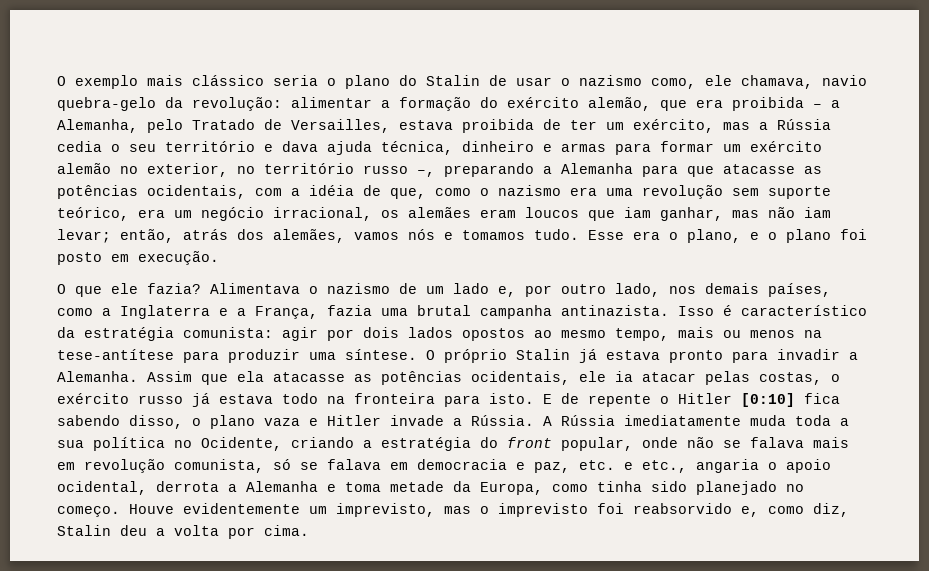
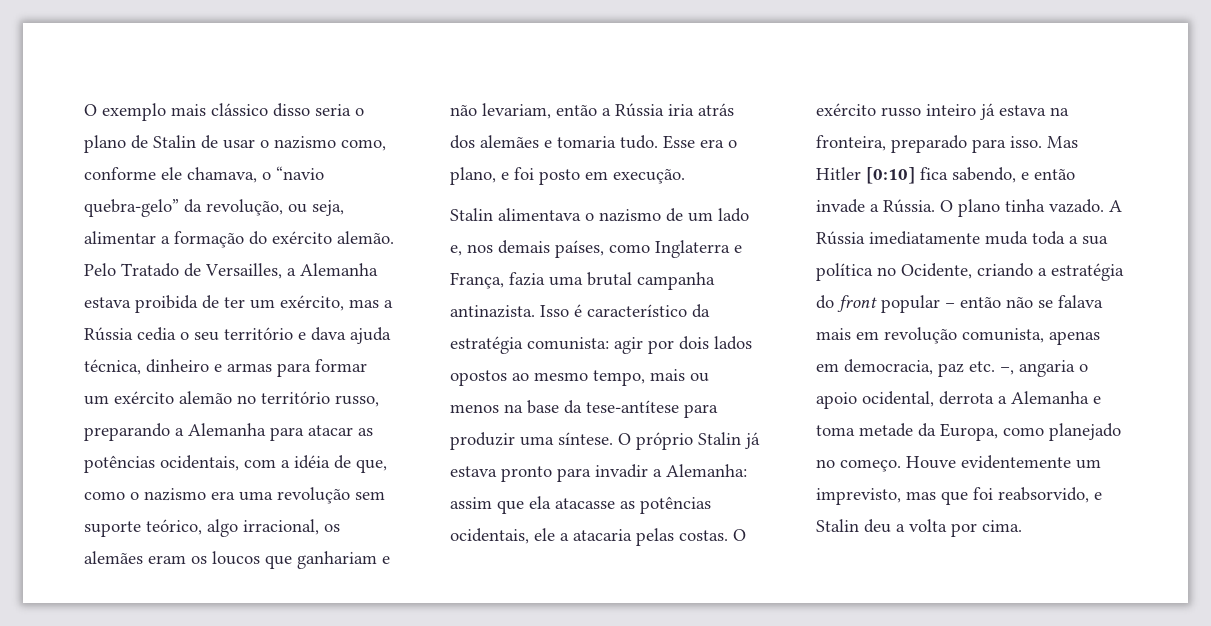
- O exemplo mais clássico seria o plano do Stalin de usar o nazismo como, ele chamava, navio quebra-gelo da revolução: alimentar a formação do exército alemão, que era proibida – a Alemanha, pelo Tratado de Versailles, estava proibida de ter um exército, mas a Rússia cedia o seu território e dava ajuda técnica, dinheiro e armas para formar um exército alemão no exterior, no território russo –, preparando a Alemanha para que atacasse as potências ocidentais, com a idéia de que, como o nazismo era uma revolução sem suporte teórico, era um negócio irracional, os alemães eram loucos que iam ganhar, mas não iam levar; então, atrás dos alemães, vamos nós e tomamos tudo.
+ O exemplo mais clássico disso seria o plano de Stalin de usar o nazismo como, conforme ele chamava, o “navio quebra-gelo” da revolução, ou seja, alimentar a formação do exército alemão. Pelo Tratado de Versailles, a Alemanha estava proibida de ter um exército, mas a Rússia cedia o seu território e dava ajuda técnica, dinheiro e armas para formar um exército alemão no território russo, preparando a Alemanha para atacar as potências ocidentais, com a idéia de que, como o nazismo era uma revolução sem suporte teórico, algo irracional, os alemães eram os loucos que ganhariam e não levariam, então a Rússia iria atrás dos alemães e tomaria tudo.
- Esse era o plano, e o plano foi posto em execução.
+ Esse era o plano, e foi posto em execução.
- O que ele fazia? Alimentava o nazismo de um lado e, por outro lado, nos demais países, como a Inglaterra e a França, fazia uma brutal campanha antinazista.
+ Stalin alimentava o nazismo de um lado e, nos demais países, como Inglaterra e França, fazia uma brutal campanha antinazista.
- Isso é característico da estratégia comunista: agir por dois lados opostos ao mesmo tempo, mais ou menos na tese-antítese para produzir uma síntese.
+ Isso é característico da estratégia comunista: agir por dois lados opostos ao mesmo tempo, mais ou menos na base da tese-antítese para produzir uma síntese.
- O próprio Stalin já estava pronto para invadir a Alemanha. Assim que ela atacasse as potências ocidentais, ele ia atacar pelas costas, o exército russo já estava todo na fronteira para isto. E de repente o Hitler [0:10] fica sabendo disso, o plano vaza e Hitler invade a Rússia.
+ O próprio Stalin já estava pronto para invadir a Alemanha: assim que ela atacasse as potências ocidentais, ele a atacaria pelas costas. O exército russo inteiro já estava na fronteira, preparado para isso. Mas Hitler [0:10] fica sabendo, e então invade a Rússia. O plano tinha vazado.
- A Rússia imediatamente muda toda a sua política no Ocidente, criando a estratégia do front popular, onde não se falava mais em revolução comunista, só se falava em democracia e paz, etc. e etc., angaria o apoio ocidental, derrota a Alemanha e toma metade da Europa, como tinha sido planejado no começo.
+ A Rússia imediatamente muda toda a sua política no Ocidente, criando a estratégia do front popular – então não se falava mais em revolução comunista, apenas em democracia, paz etc. –, angaria o apoio ocidental, derrota a Alemanha e toma metade da Europa, como planejado no começo.
- Houve evidentemente um imprevisto, mas o imprevisto foi reabsorvido e, como diz, Stalin deu a volta por cima.
+ Houve evidentemente um imprevisto, mas que foi reabsorvido, e Stalin deu a volta por cima.

